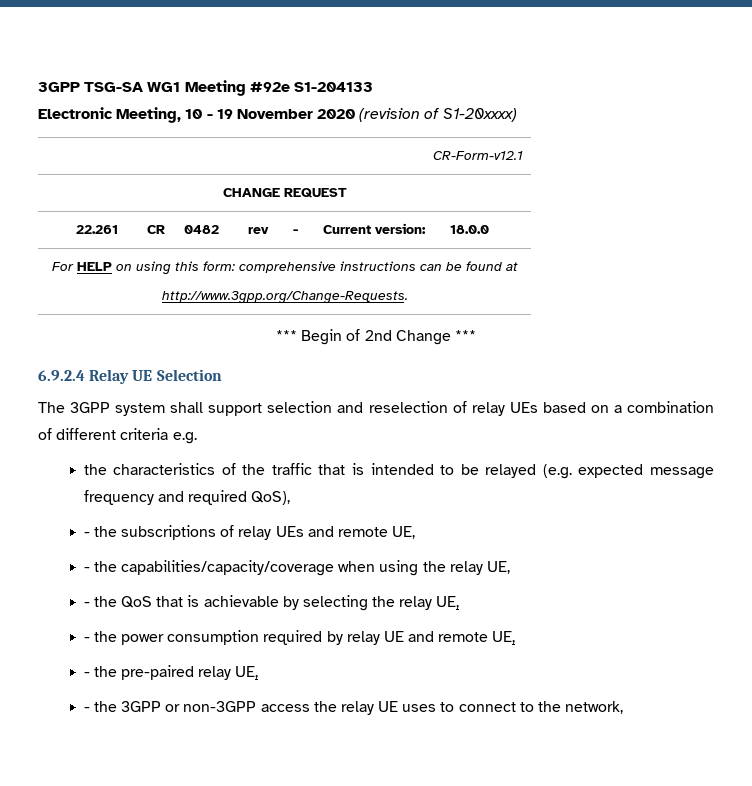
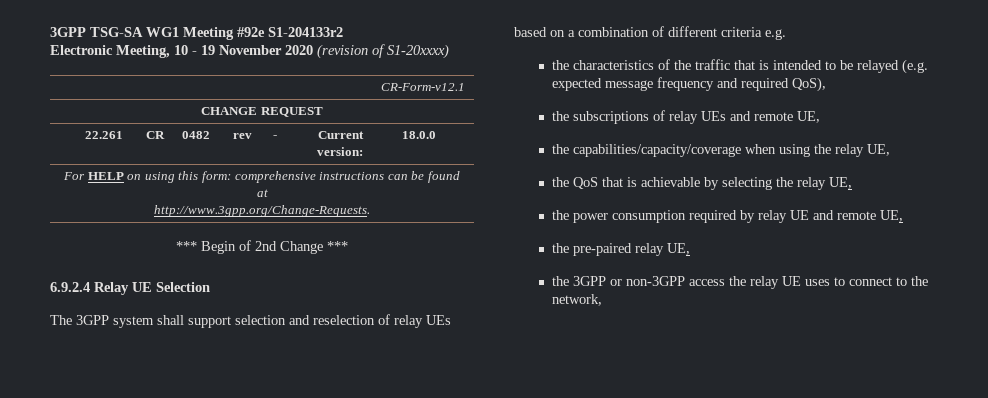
- 3GPP TSG-SA WG1 Meeting #92e S1-204133
+ 3GPP TSG-SA WG1 Meeting #92e S1-204133r2
- - the subscriptions of relay UEs and remote UE,
+ the subscriptions of relay UEs and remote UE,
- - the capabilities/capacity/coverage when using the relay UE,
+ the capabilities/capacity/coverage when using the relay UE,
- - the QoS that is achievable by selecting the relay UE,
+ the QoS that is achievable by selecting the relay UE,
- - the power consumption required by relay UE and remote UE,
+ the power consumption required by relay UE and remote UE,
- - the pre-paired relay UE,
+ the pre-paired relay UE,
- - the 3GPP or non-3GPP access the relay UE uses to connect to the network,
+ the 3GPP or non-3GPP access the relay UE uses to connect to the network,

